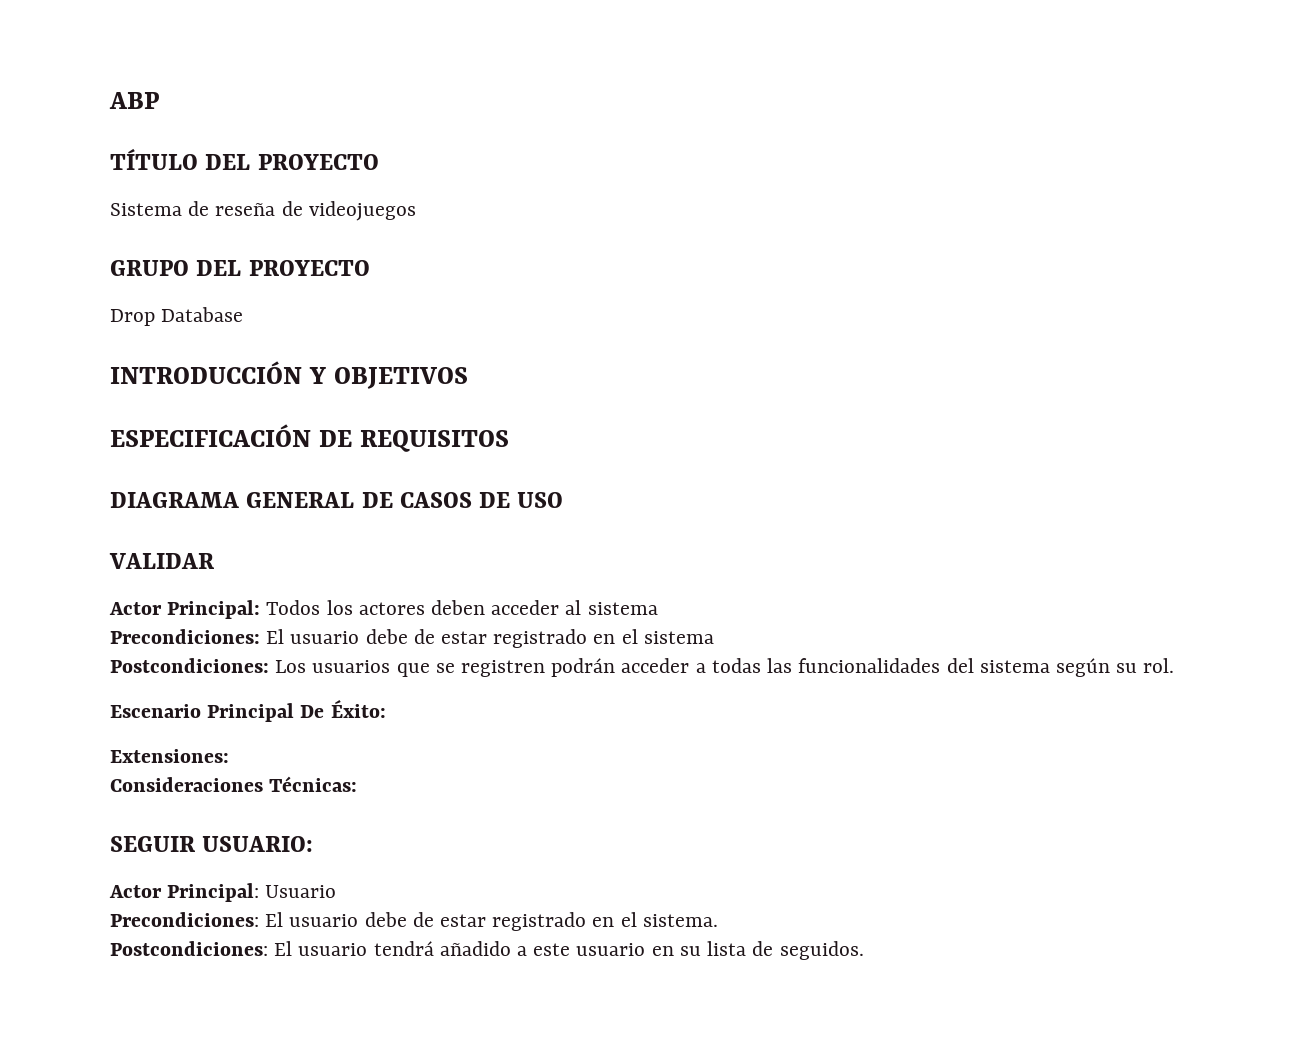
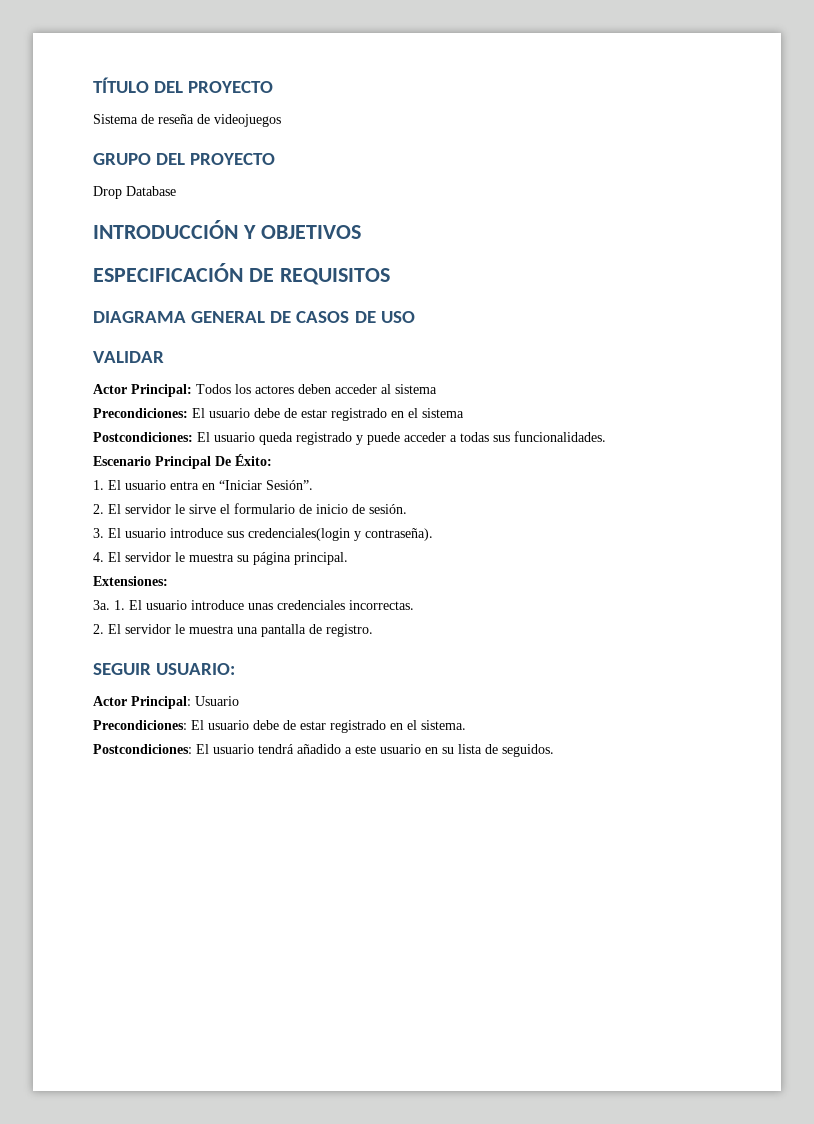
- ABP
- Postcondiciones: Los usuarios que se registren podrán acceder a todas las funcionalidades del sistema según su rol.
+ Postcondiciones: El usuario queda registrado y puede acceder a todas sus funcionalidades.
  Escenario Principal De Éxito:
+ 1. El usuario entra en “Iniciar Sesión”.
+ 2. El servidor le sirve el formulario de inicio de sesión.
+ 3. El usuario introduce sus credenciales(login y contraseña).
+ 4. El servidor le muestra su página principal.
  Extensiones:
- Consideraciones Técnicas:
+ 3a. 1. El usuario introduce unas credenciales incorrectas.
+ 2. El servidor le muestra una pantalla de registro.

